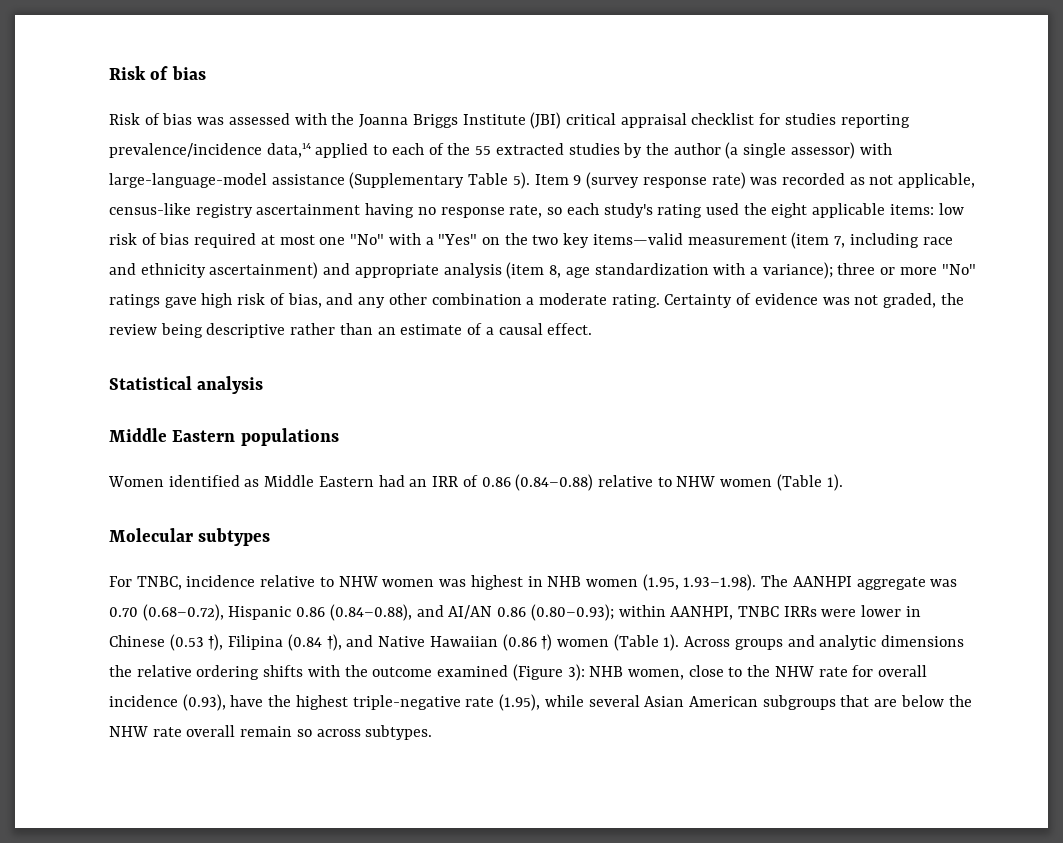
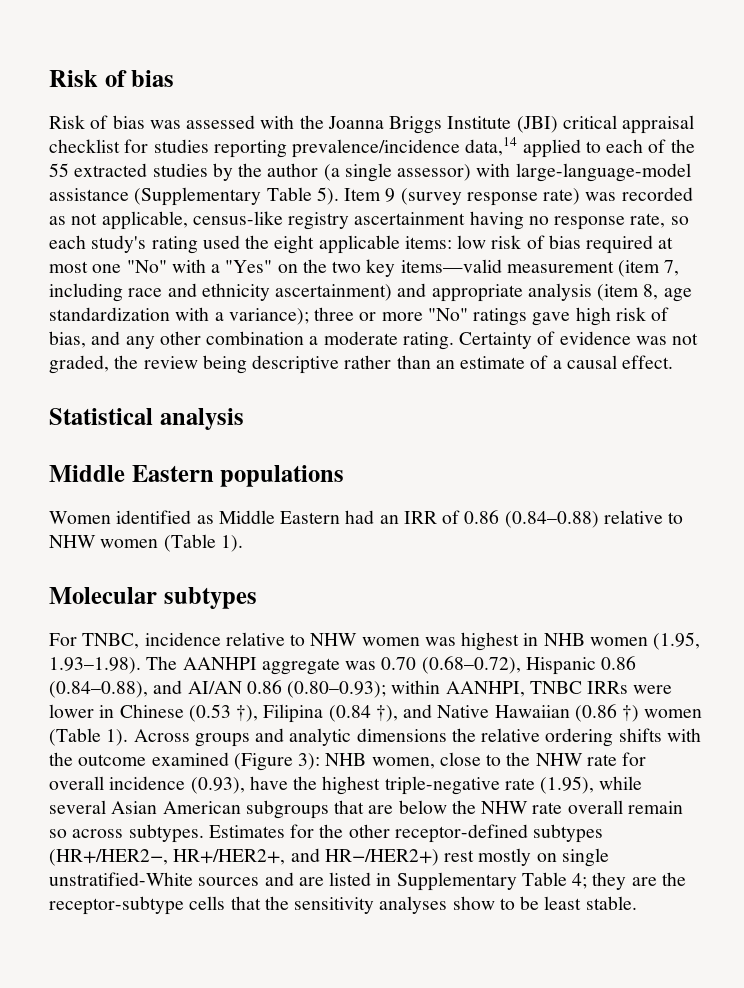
+ Estimates for the other receptor-defined subtypes (HR+/HER2−, HR+/HER2+, and HR−/HER2+) rest mostly on single unstratified-White sources and are listed in Supplementary Table 4; they are the receptor-subtype cells that the sensitivity analyses show to be least stable.

